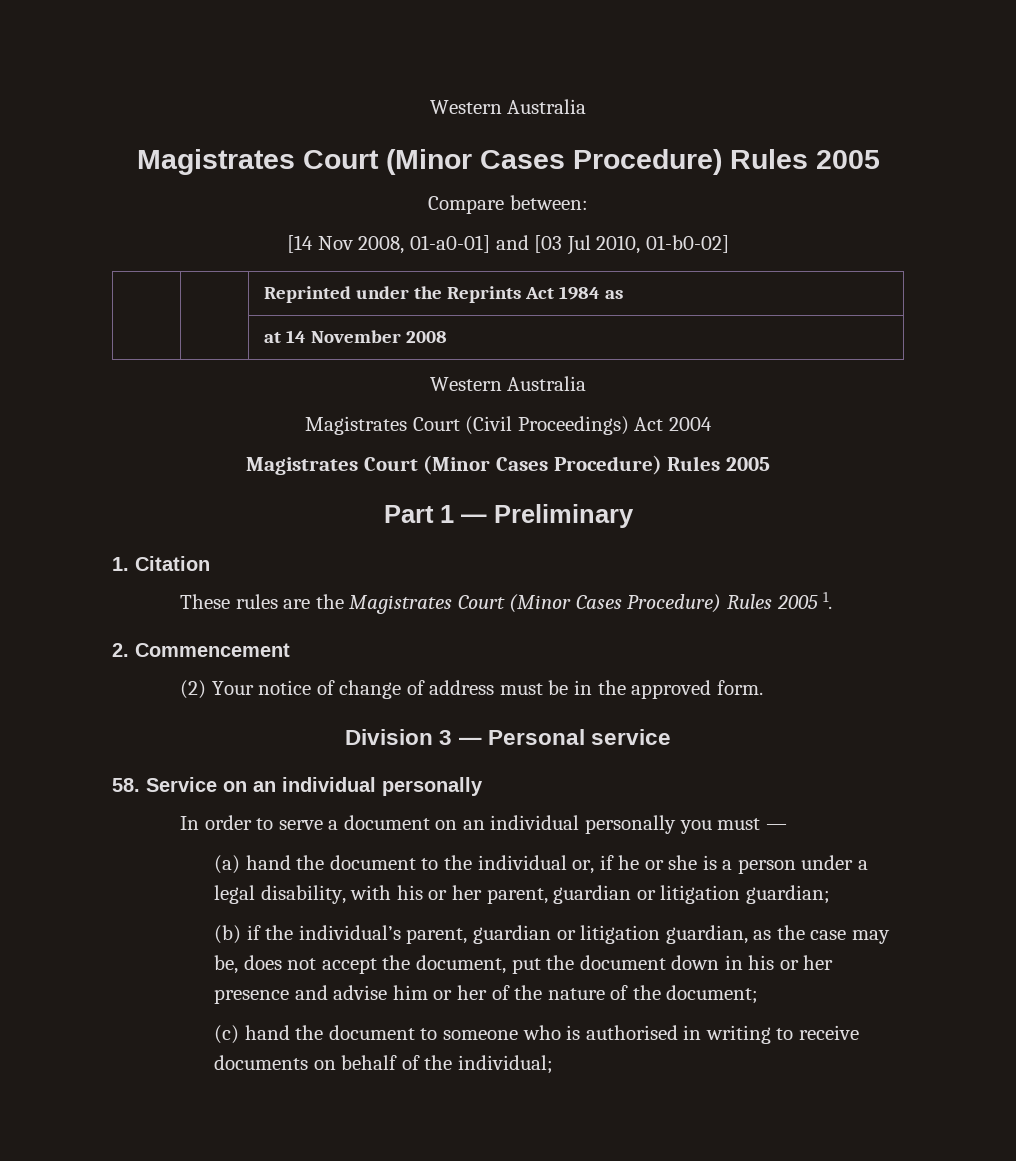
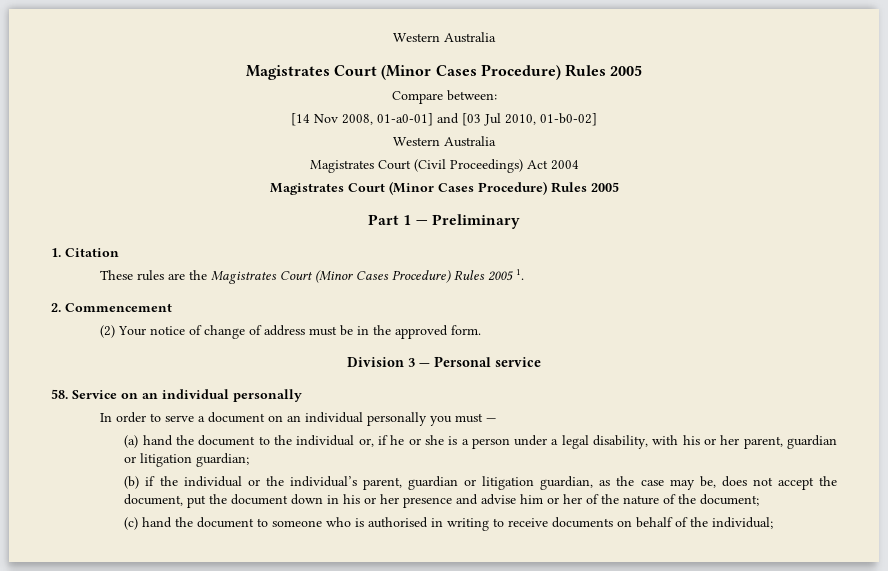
- | | Reprinted under the Reprints Act 1984 as
- | | at 14 November 2008
- (b) if the individual’s parent, guardian or litigation guardian, as the case may be, does not accept the document, put the document down in his or her presence and advise him or her of the nature of the document;
+ (b) if the individual or the individual’s parent, guardian or litigation guardian, as the case may be, does not accept the document, put the document down in his or her presence and advise him or her of the nature of the document;

